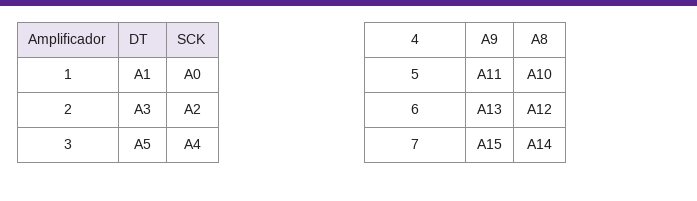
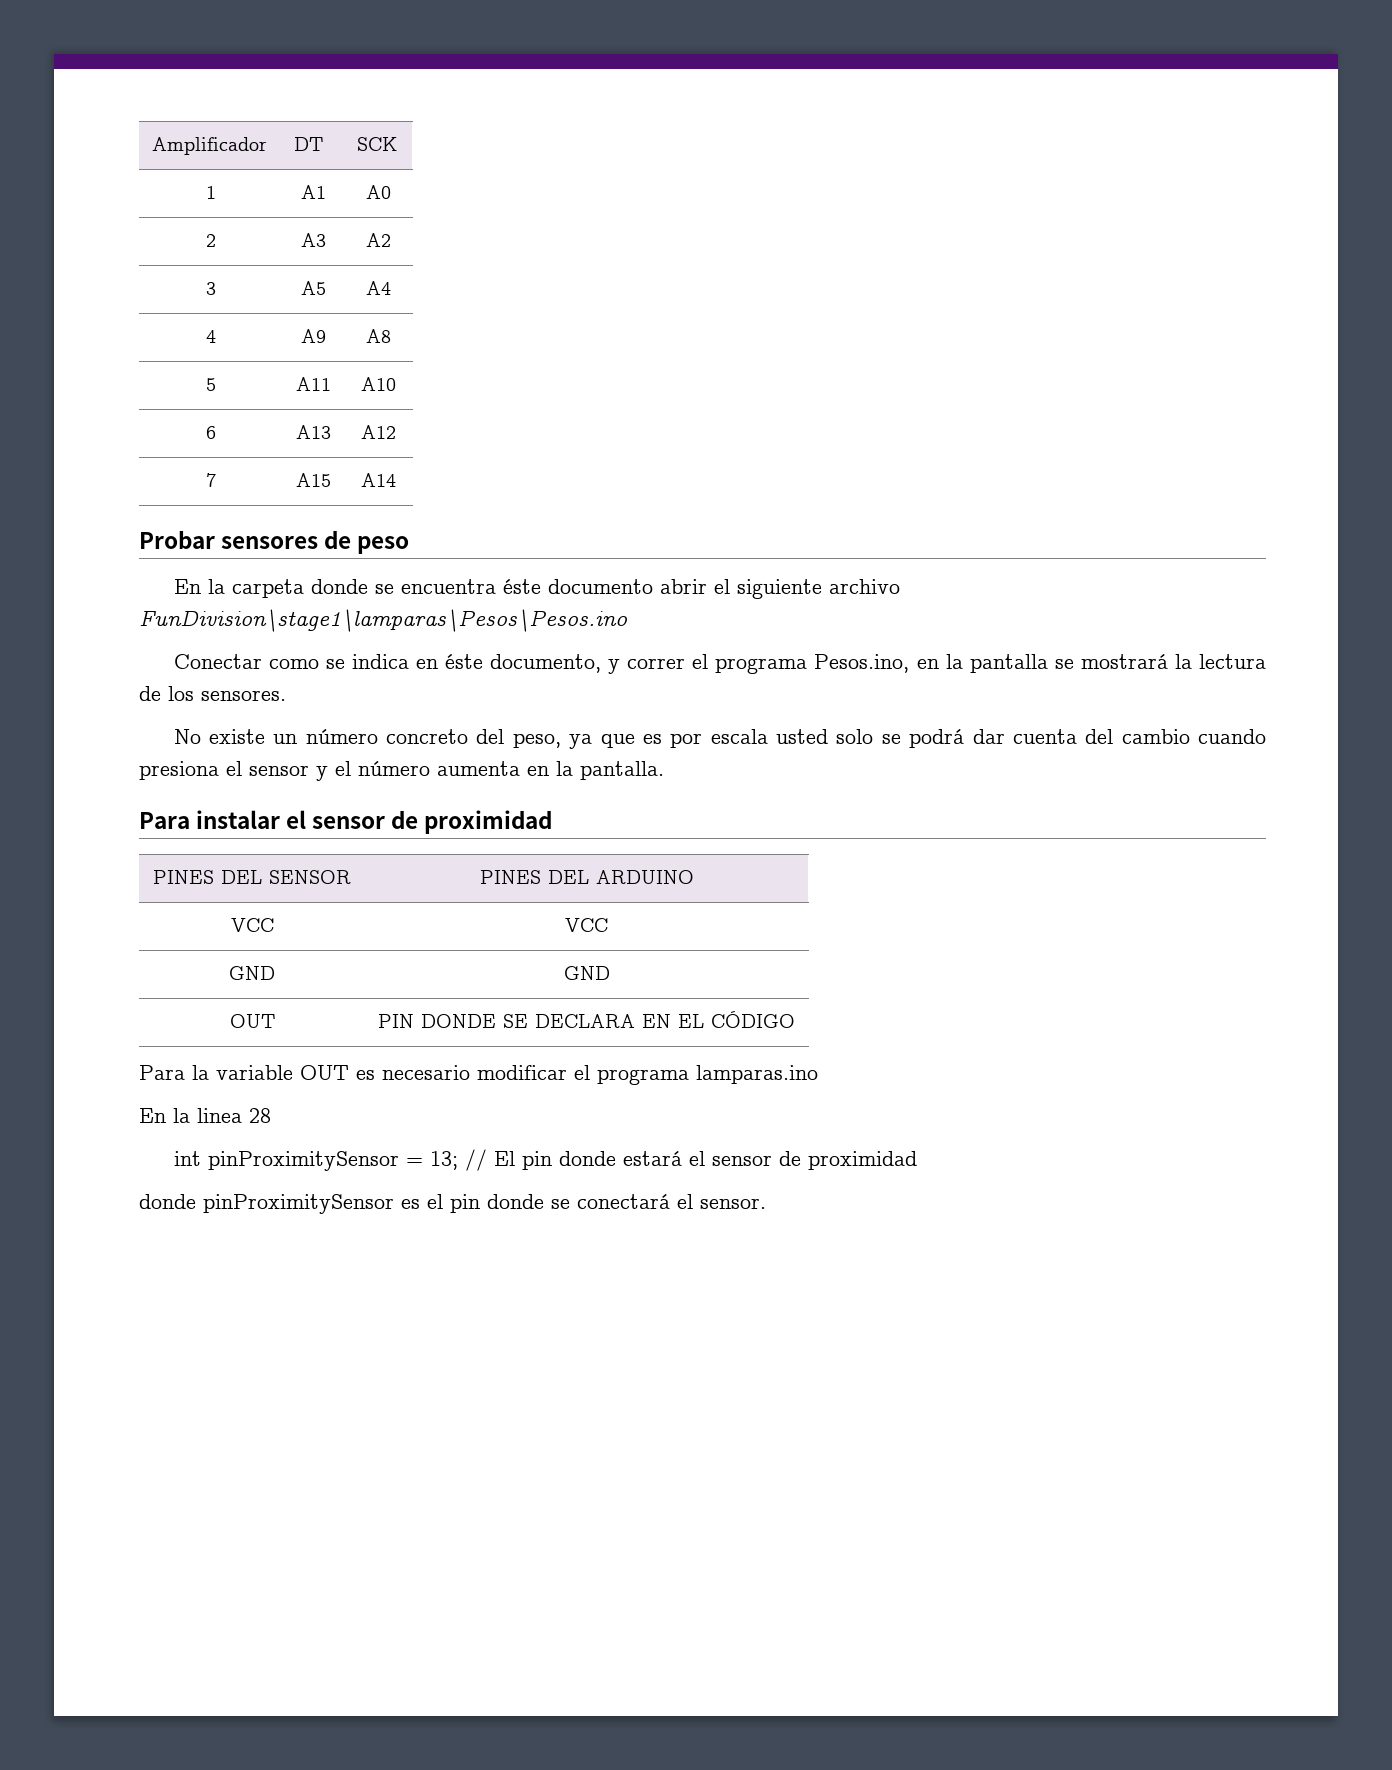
+ Probar sensores de peso
+ En la carpeta donde se encuentra éste documento abrir el siguiente archivo FunDivision\stage1\lamparas\Pesos\Pesos.ino
+ Conectar como se indica en éste documento, y correr el programa Pesos.ino, en la pantalla se mostrará la lectura de los sensores.
+ No existe un número concreto del peso, ya que es por escala usted solo se podrá dar cuenta del cambio cuando presiona el sensor y el número aumenta en la pantalla.
+ Para instalar el sensor de proximidad
+ PINES DEL SENSOR | PINES DEL ARDUINO
+ VCC | VCC
+ GND | GND
+ OUT | PIN DONDE SE DECLARA EN EL CÓDIGO
+ Para la variable OUT es necesario modificar el programa lamparas.ino
+ En la linea 28
+ int pinProximitySensor = 13; // El pin donde estará el sensor de proximidad
+ donde pinProximitySensor es el pin donde se conectará el sensor.

